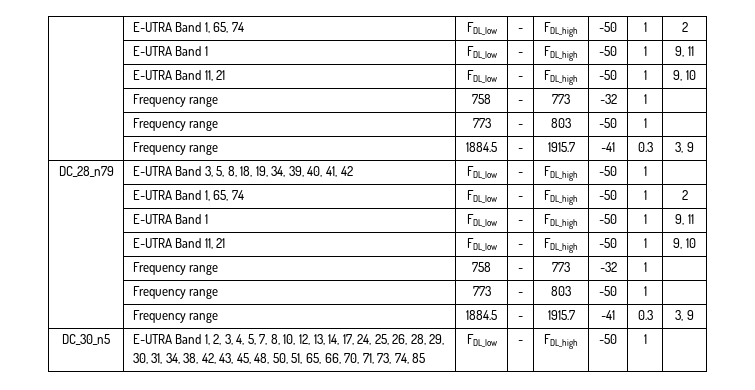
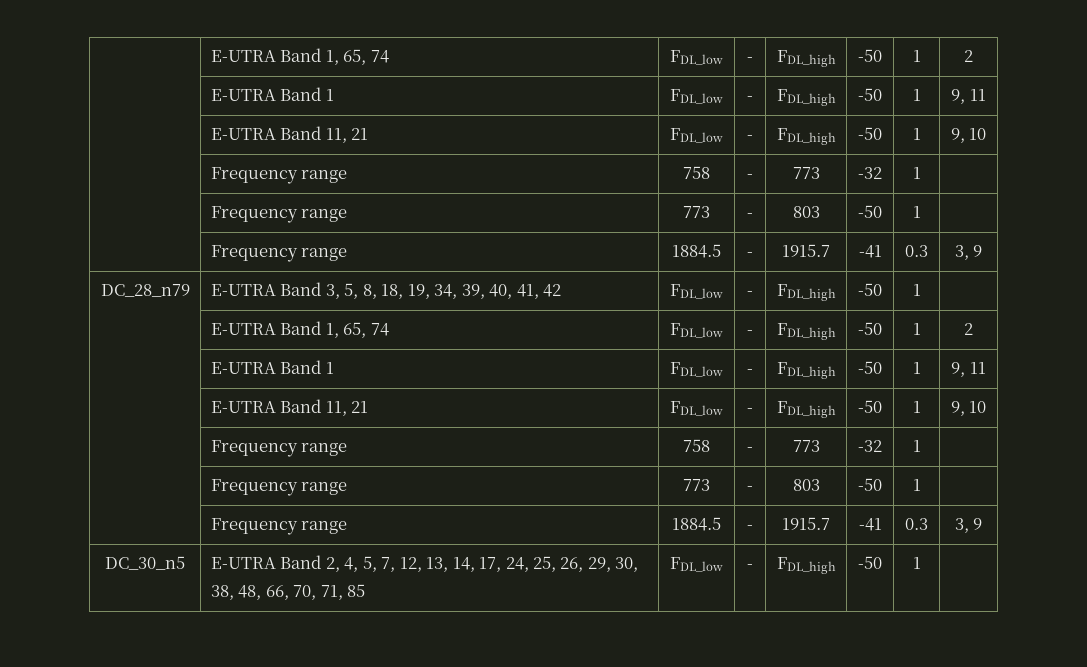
- E-UTRA Band 1, 2, 3, 4, 5, 7, 8, 10, 12, 13, 14, 17, 24, 25, 26, 28, 29, 30, 31, 34, 38, 42, 43, 45, 48, 50, 51, 65, 66, 70, 71, 73, 74, 85
+ E-UTRA Band 2, 4, 5, 7, 12, 13, 14, 17, 24, 25, 26, 29, 30, 38, 48, 66, 70, 71, 85

